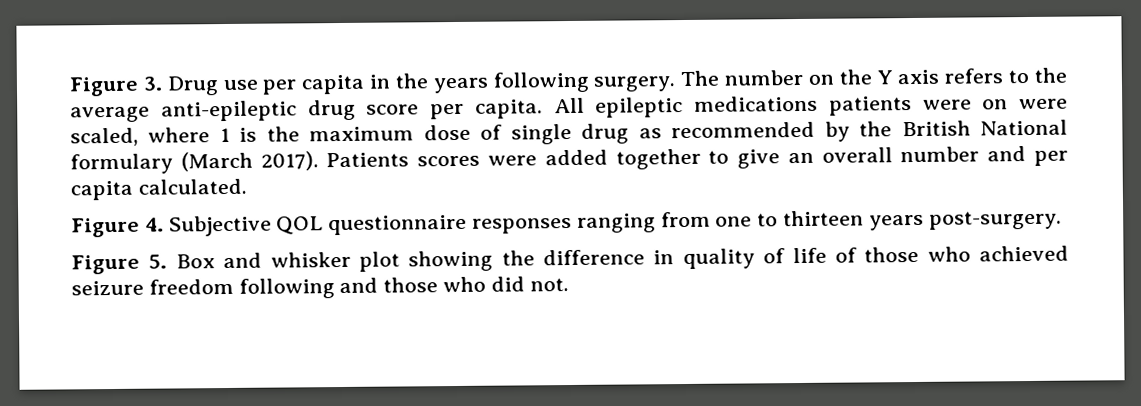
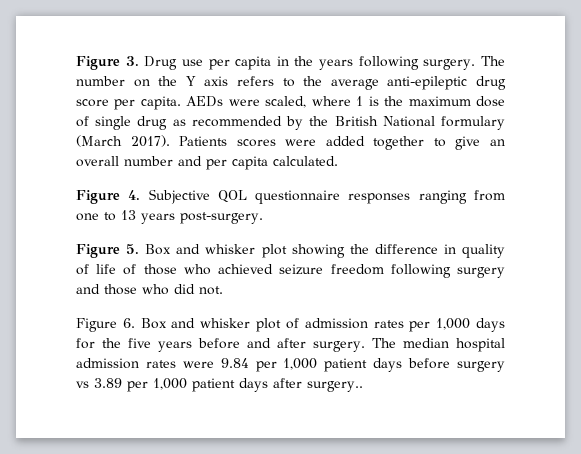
- All epileptic medications patients were on were scaled, where 1 is the maximum dose of single drug as recommended by the British National formulary (March 2017).
+ AEDs were scaled, where 1 is the maximum dose of single drug as recommended by the British National formulary (March 2017).
- Figure 4. Subjective QOL questionnaire responses ranging from one to thirteen years post-surgery.
+ Figure 4. Subjective QOL questionnaire responses ranging from one to 13 years post-surgery.
- Figure 5. Box and whisker plot showing the difference in quality of life of those who achieved seizure freedom following and those who did not.
+ Figure 5. Box and whisker plot showing the difference in quality of life of those who achieved seizure freedom following surgery and those who did not.
+ Figure 6. Box and whisker plot of admission rates per 1,000 days for the five years before and after surgery. The median hospital admission rates were 9.84 per 1,000 patient days before surgery vs 3.89 per 1,000 patient days after surgery..

